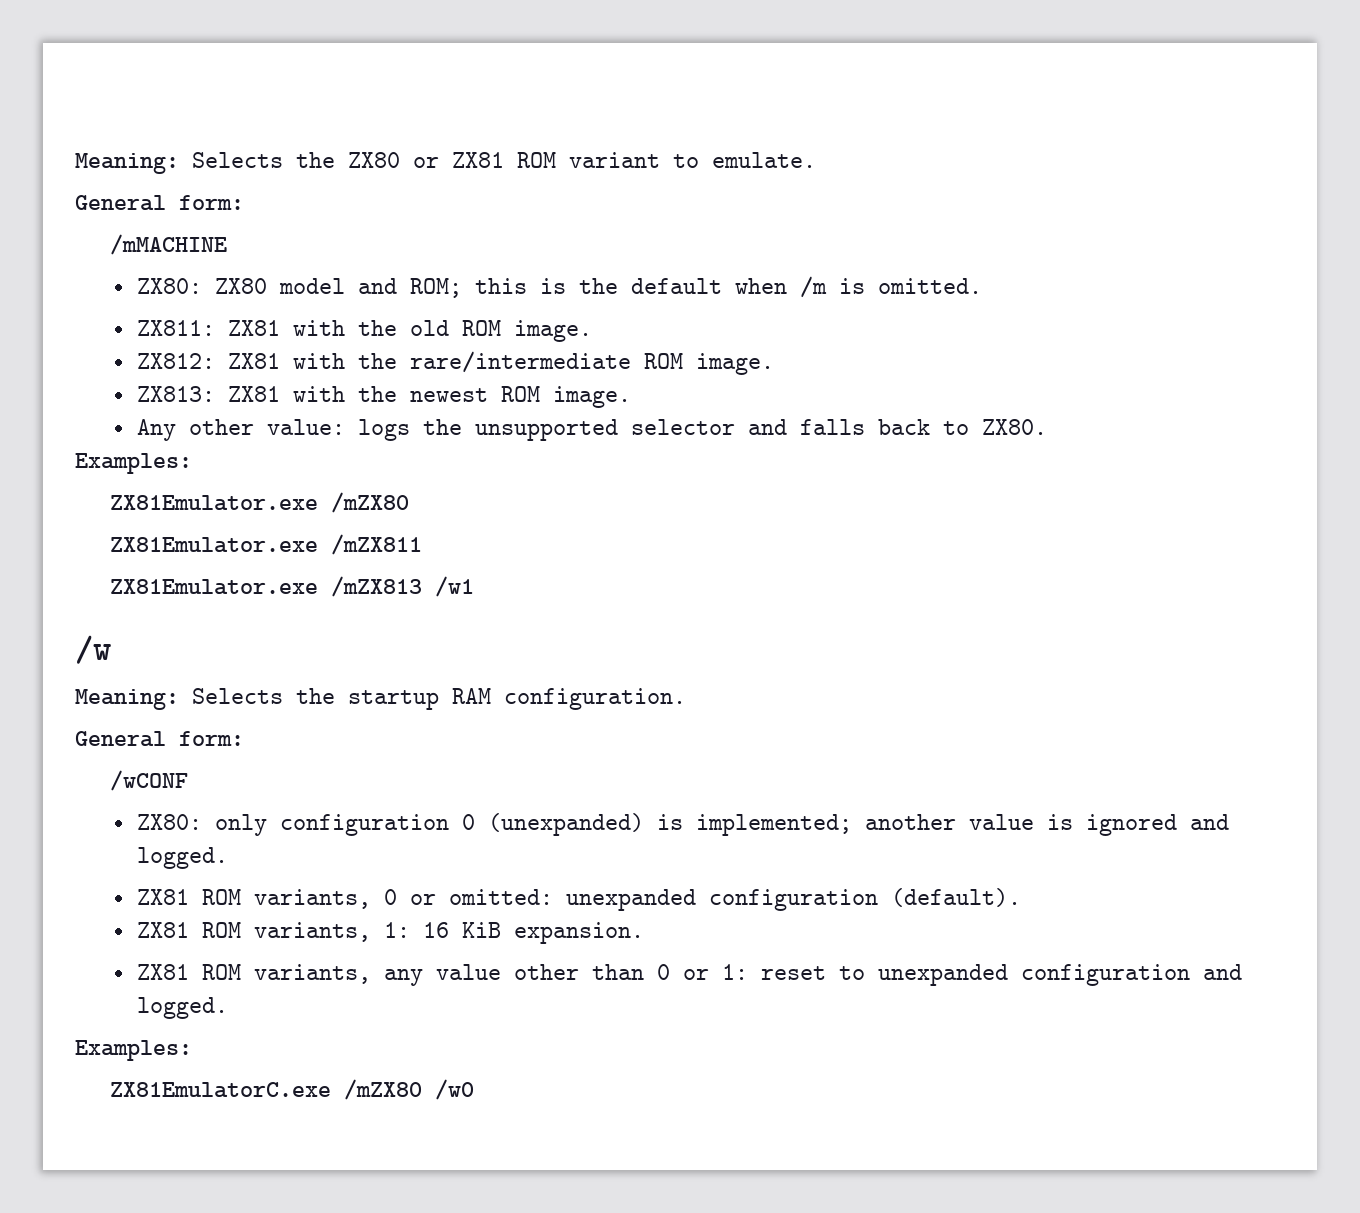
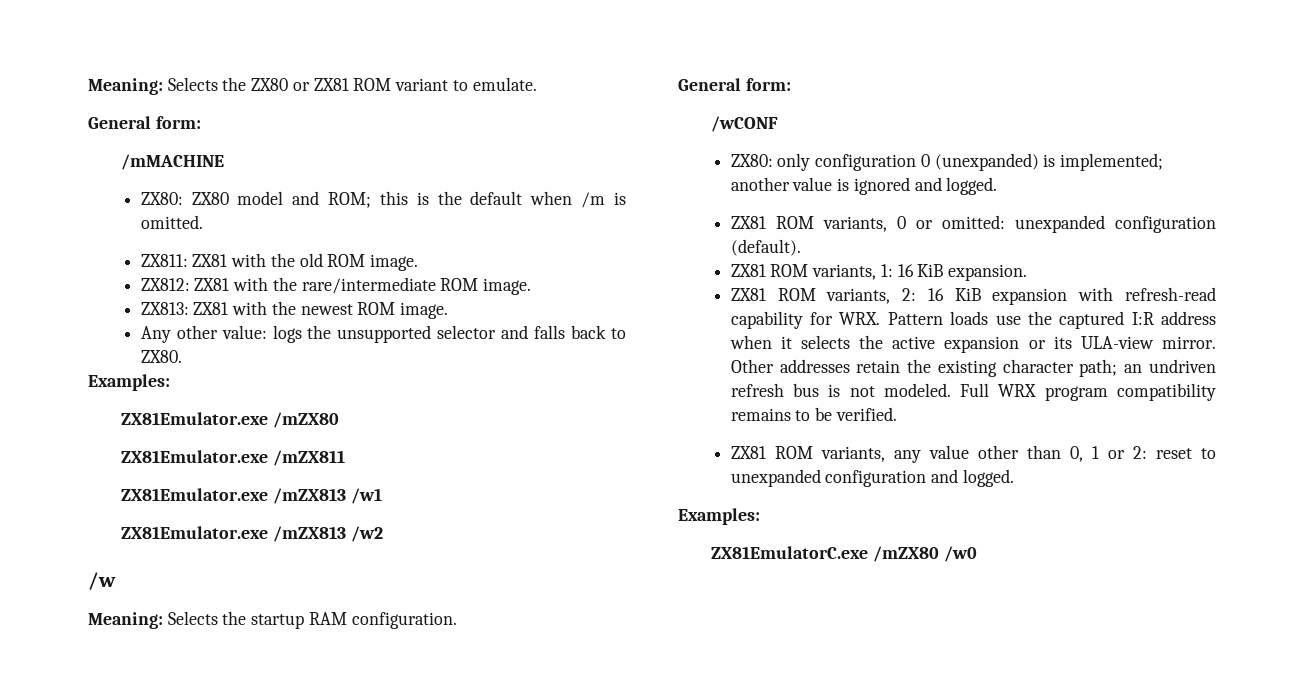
+ ZX81Emulator.exe /mZX813 /w2
+ ZX81 ROM variants, 2: 16 KiB expansion with refresh-read capability for WRX. Pattern loads use the captured I:R address when it selects the active expansion or its ULA-view mirror. Other addresses retain the existing character path; an undriven refresh bus is not modeled. Full WRX program compatibility remains to be verified.
- ZX81 ROM variants, any value other than 0 or 1: reset to unexpanded configuration and logged.
+ ZX81 ROM variants, any value other than 0, 1 or 2: reset to unexpanded configuration and logged.

